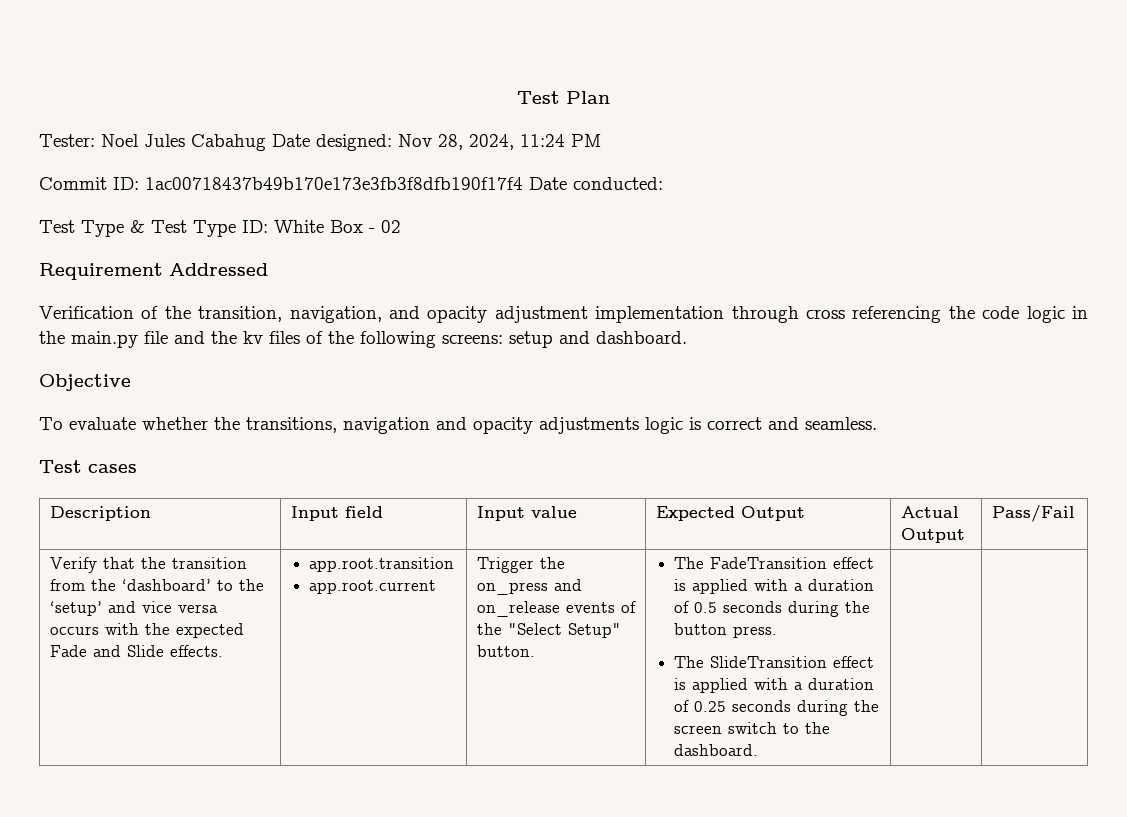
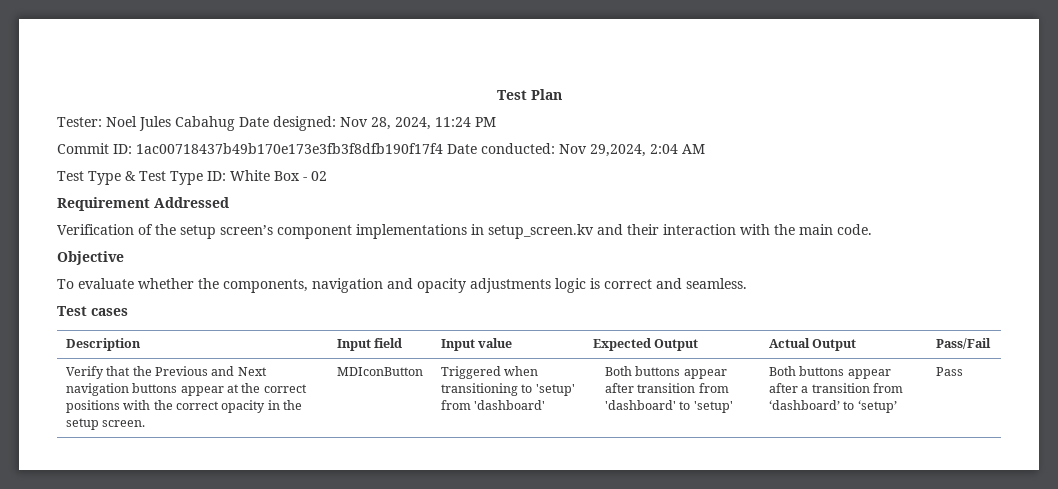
- Commit ID: 1ac00718437b49b170e173e3fb3f8dfb190f17f4 Date conducted:
+ Commit ID: 1ac00718437b49b170e173e3fb3f8dfb190f17f4 Date conducted: Nov 29,2024, 2:04 AM
- Verification of the transition, navigation, and opacity adjustment implementation through cross referencing the code logic in the main.py file and the kv files of the following screens: setup and dashboard.
+ Verification of the setup screen’s component implementations in setup_screen.kv and their interaction with the main code.
- To evaluate whether the transitions, navigation and opacity adjustments logic is correct and seamless.
+ To evaluate whether the components, navigation and opacity adjustments logic is correct and seamless.
- Verify that the transition from the ‘dashboard’ to the ‘setup’ and vice versa occurs with the expected Fade and Slide effects. | app.root.transition
- app.root.current | Trigger the on_press and on_release events of the "Select Setup" button. | The FadeTransition effect is applied with a duration of 0.5 seconds during the button press.
- The SlideTransition effect is applied with a duration of 0.25 seconds during the screen switch to the dashboard.
+ Verify that the Previous and Next navigation buttons appear at the correct positions with the correct opacity in the setup screen. | MDIconButton | Triggered when transitioning to 'setup' from 'dashboard' | Both buttons appear after transition from 'dashboard' to 'setup' | Both buttons appear after a transition from ‘dashboard’ to ‘setup’ | Pass

